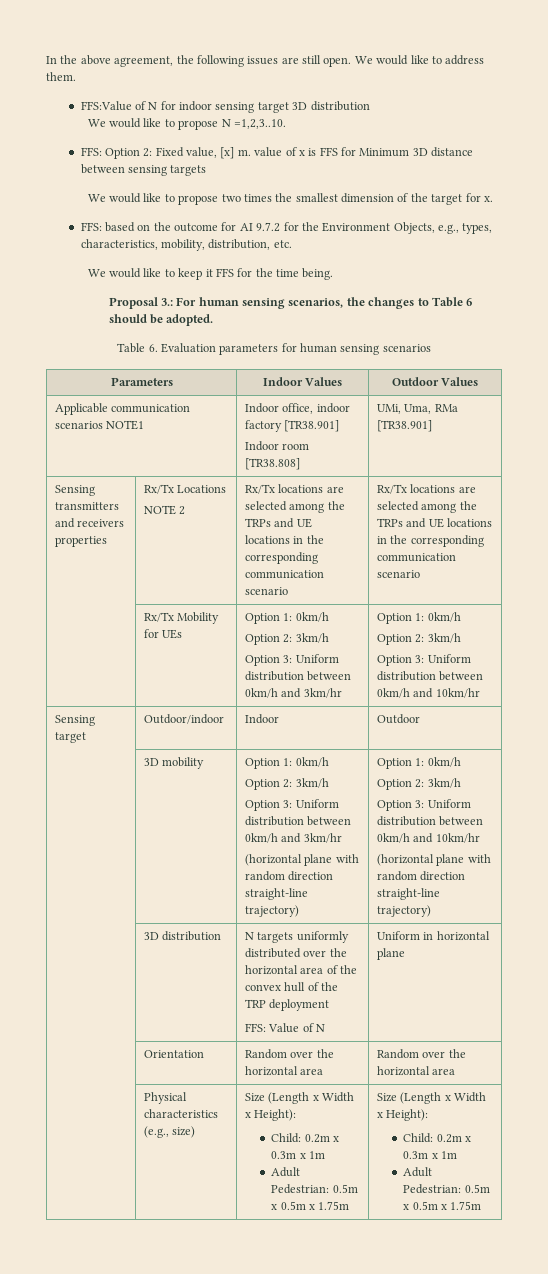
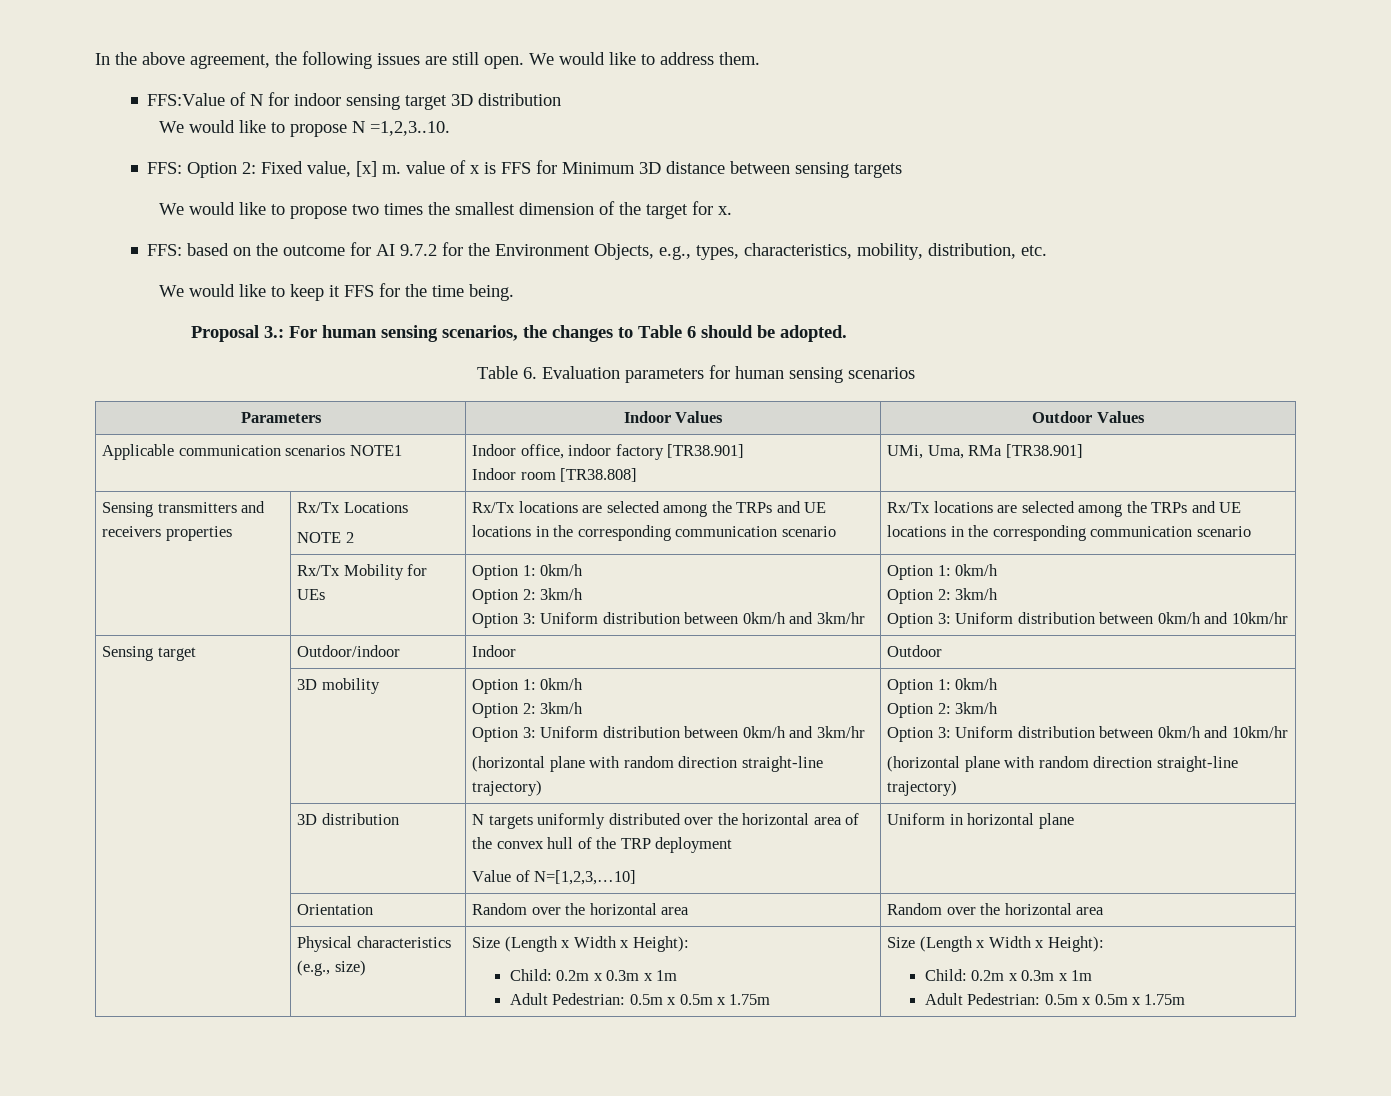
  | 3D distribution | N targets uniformly distributed over the horizontal area of the convex hull of the TRP deployment
- FFS: Value of N | Uniform in horizontal plane
+ Value of N=[1,2,3,…10] | Uniform in horizontal plane

